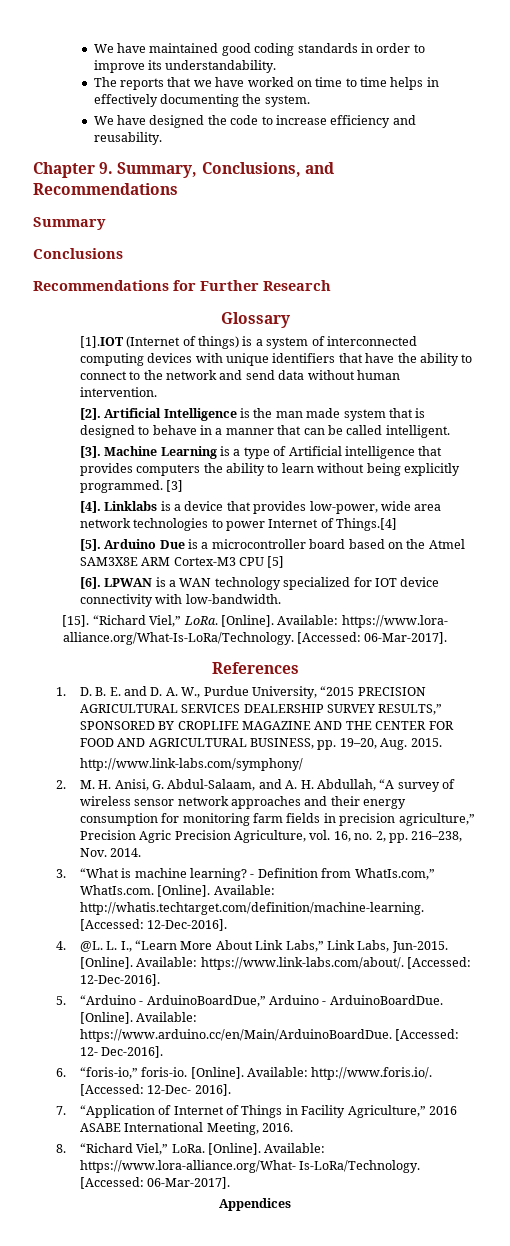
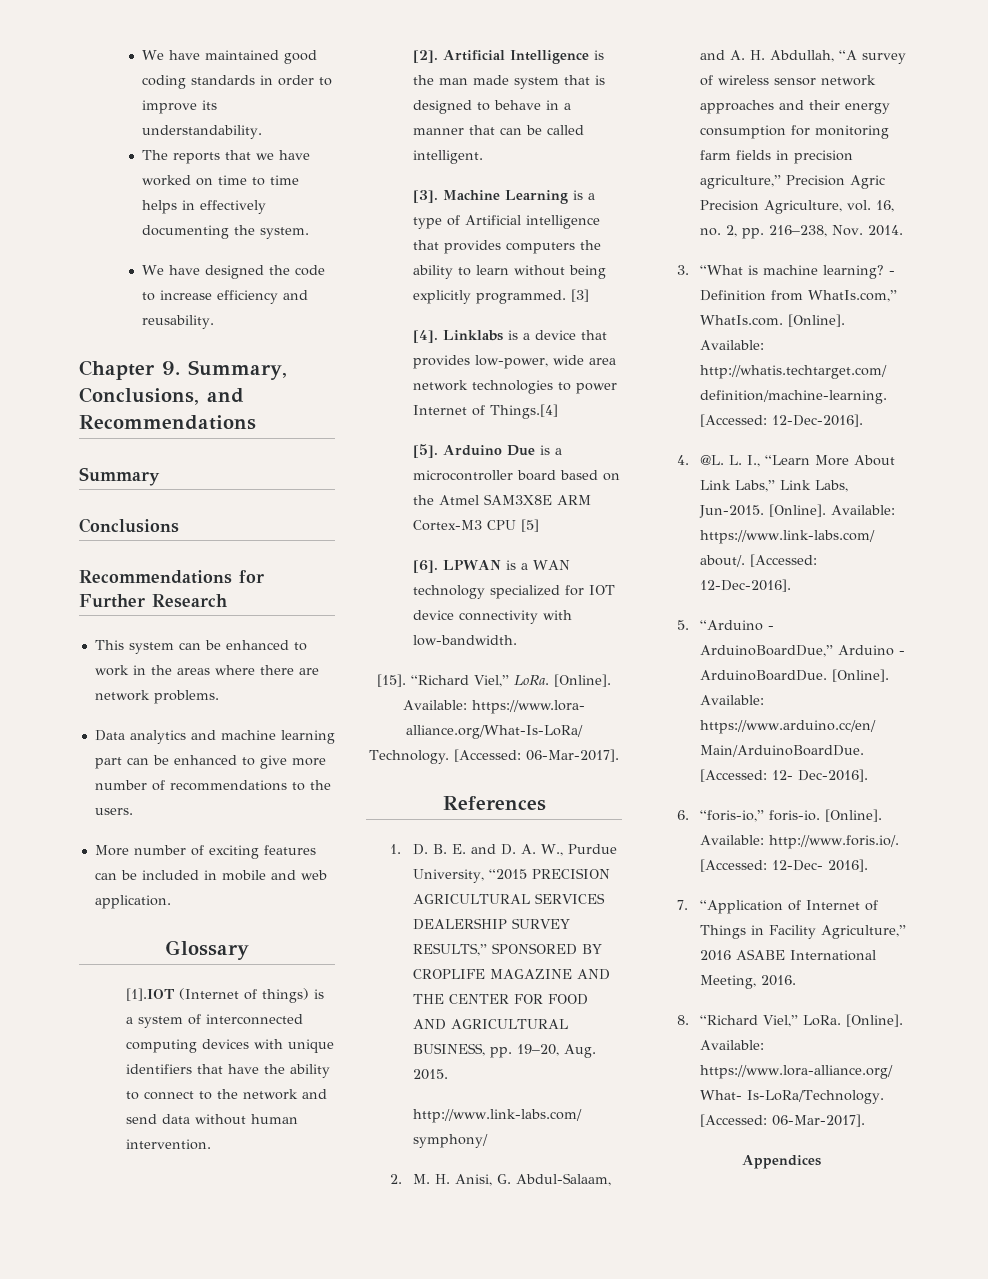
+ This system can be enhanced to work in the areas where there are network problems.
+ Data analytics and machine learning part can be enhanced to give more number of recommendations to the users.
+ More number of exciting features can be included in mobile and web application.

